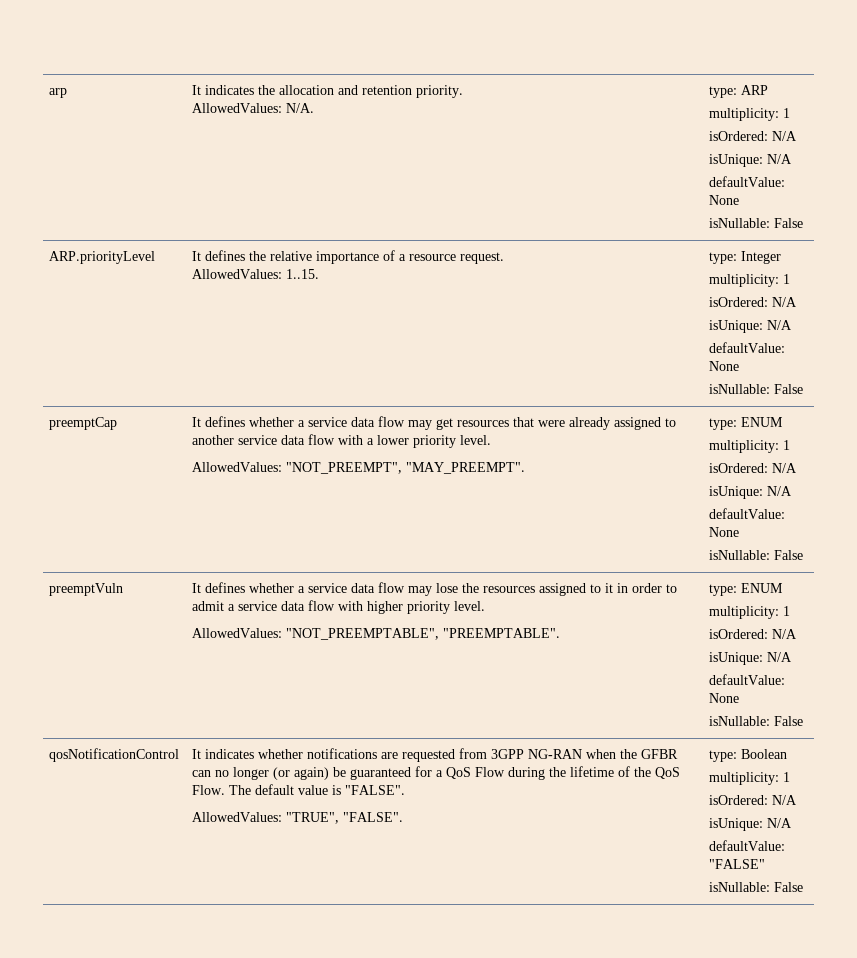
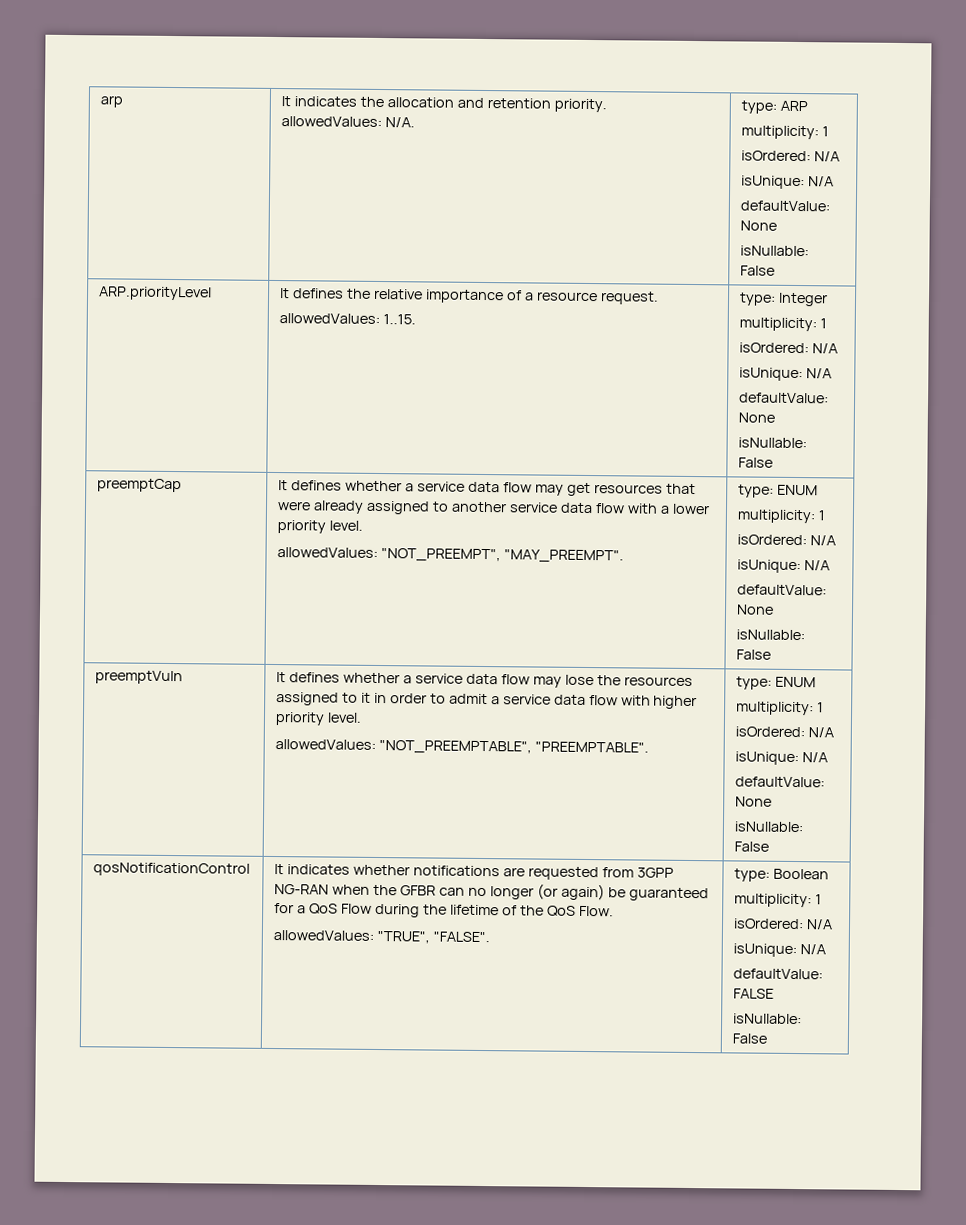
  arp | It indicates the allocation and retention priority.
- AllowedValues: N/A. | type: ARP
+ allowedValues: N/A. | type: ARP
  ARP.priorityLevel | It defines the relative importance of a resource request.
- AllowedValues: 1..15. | type: Integer
+ allowedValues: 1..15. | type: Integer
  preemptCap | It defines whether a service data flow may get resources that were already assigned to another service data flow with a lower priority level.
- AllowedValues: "NOT_PREEMPT", "MAY_PREEMPT". | type: ENUM
+ allowedValues: "NOT_PREEMPT", "MAY_PREEMPT". | type: ENUM
- AllowedValues: "NOT_PREEMPTABLE", "PREEMPTABLE".
+ allowedValues: "NOT_PREEMPTABLE", "PREEMPTABLE".
- It indicates whether notifications are requested from 3GPP NG-RAN when the GFBR can no longer (or again) be guaranteed for a QoS Flow during the lifetime of the QoS Flow. The default value is "FALSE".
- AllowedValues: "TRUE", "FALSE".
+ It indicates whether notifications are requested from 3GPP NG-RAN when the GFBR can no longer (or again) be guaranteed for a QoS Flow during the lifetime of the QoS Flow.
+ allowedValues: "TRUE", "FALSE".
- defaultValue: "FALSE"
+ defaultValue: FALSE

